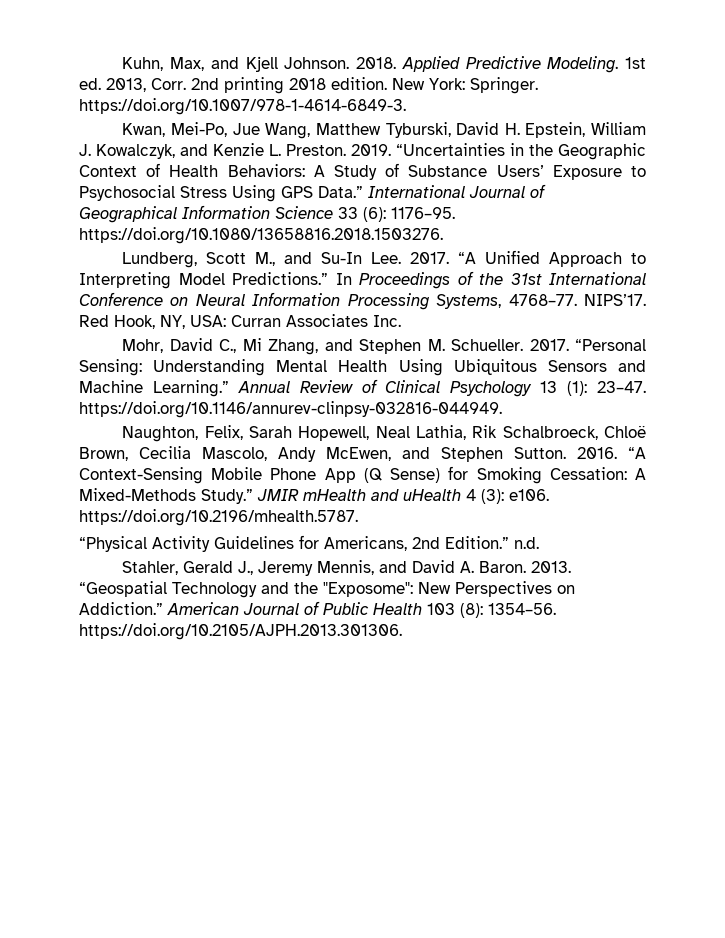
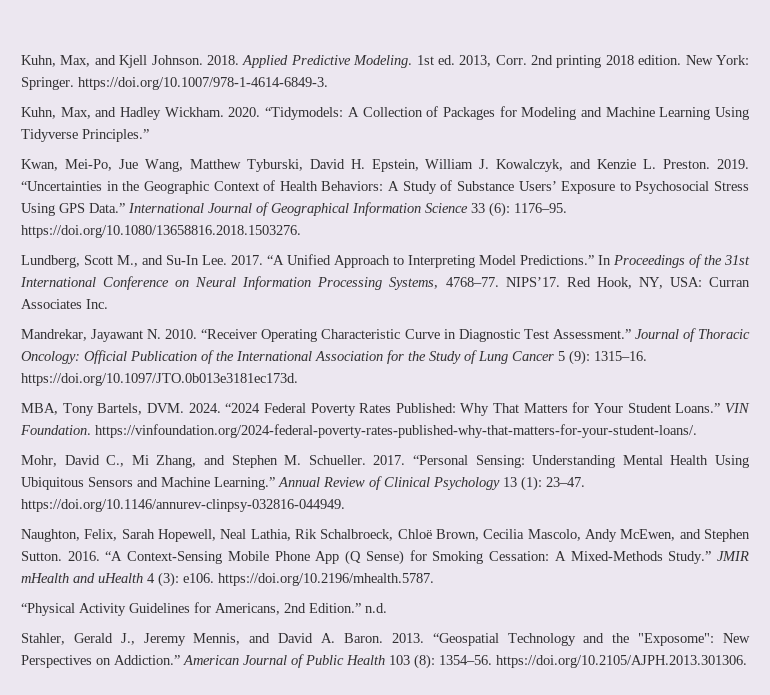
+ Kuhn, Max, and Hadley Wickham. 2020. “Tidymodels: A Collection of Packages for Modeling and Machine Learning Using Tidyverse Principles.”
+ Mandrekar, Jayawant N. 2010. “Receiver Operating Characteristic Curve in Diagnostic Test Assessment.” Journal of Thoracic Oncology: Official Publication of the International Association for the Study of Lung Cancer 5 (9): 1315–16. https://doi.org/10.1097/JTO.0b013e3181ec173d.
+ MBA, Tony Bartels, DVM. 2024. “2024 Federal Poverty Rates Published: Why That Matters for Your Student Loans.” VIN Foundation. https://vinfoundation.org/2024-federal-poverty-rates-published-why-that-matters-for-your-student-loans/.

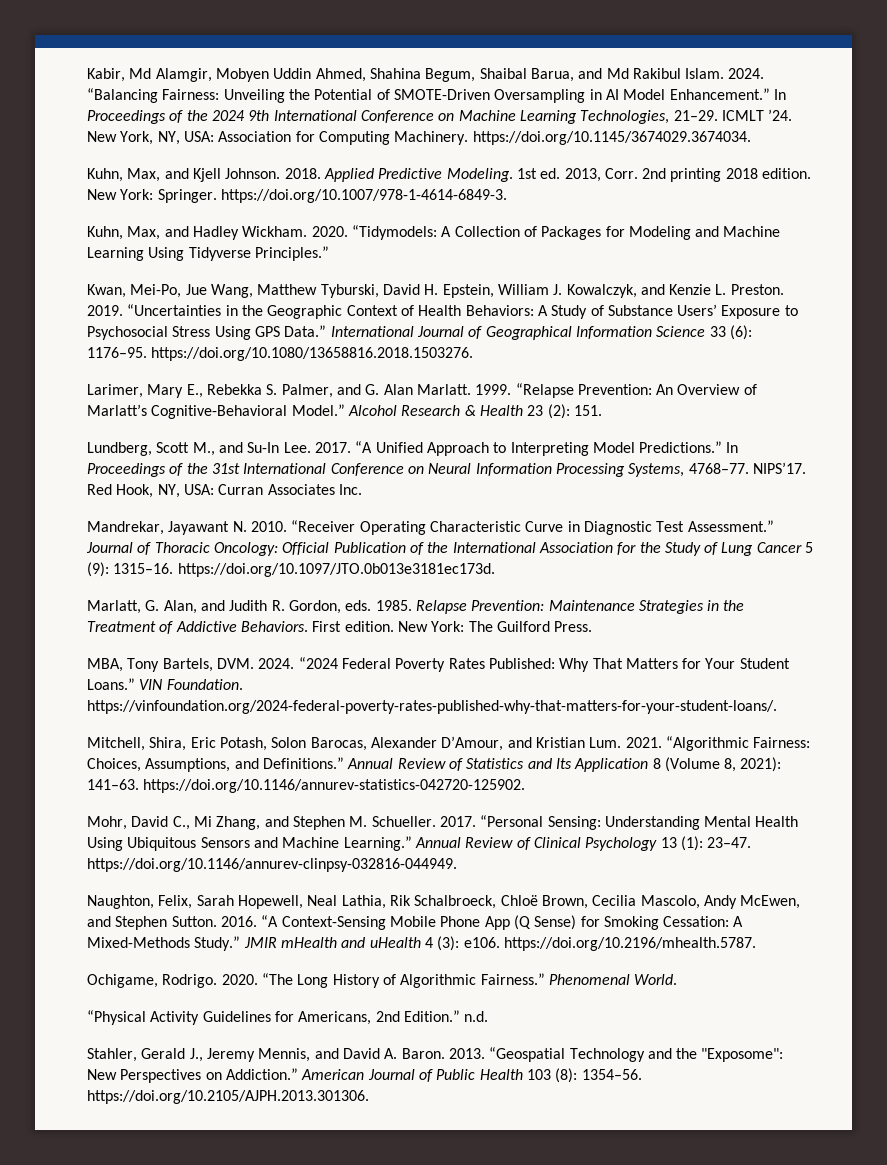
+ Kabir, Md Alamgir, Mobyen Uddin Ahmed, Shahina Begum, Shaibal Barua, and Md Rakibul Islam. 2024. “Balancing Fairness: Unveiling the Potential of SMOTE-Driven Oversampling in AI Model Enhancement.” In Proceedings of the 2024 9th International Conference on Machine Learning Technologies, 21–29. ICMLT ’24. New York, NY, USA: Association for Computing Machinery. https://doi.org/10.1145/3674029.3674034.
+ Larimer, Mary E., Rebekka S. Palmer, and G. Alan Marlatt. 1999. “Relapse Prevention: An Overview of Marlatt’s Cognitive-Behavioral Model.” Alcohol Research & Health 23 (2): 151.
+ Marlatt, G. Alan, and Judith R. Gordon, eds. 1985. Relapse Prevention: Maintenance Strategies in the Treatment of Addictive Behaviors. First edition. New York: The Guilford Press.
+ Mitchell, Shira, Eric Potash, Solon Barocas, Alexander D’Amour, and Kristian Lum. 2021. “Algorithmic Fairness: Choices, Assumptions, and Definitions.” Annual Review of Statistics and Its Application 8 (Volume 8, 2021): 141–63. https://doi.org/10.1146/annurev-statistics-042720-125902.
+ Ochigame, Rodrigo. 2020. “The Long History of Algorithmic Fairness.” Phenomenal World.

